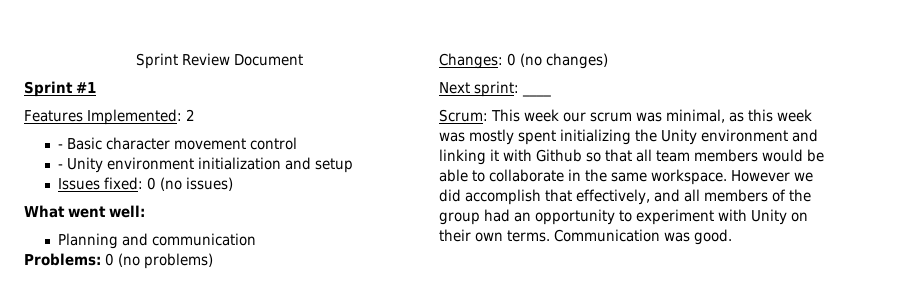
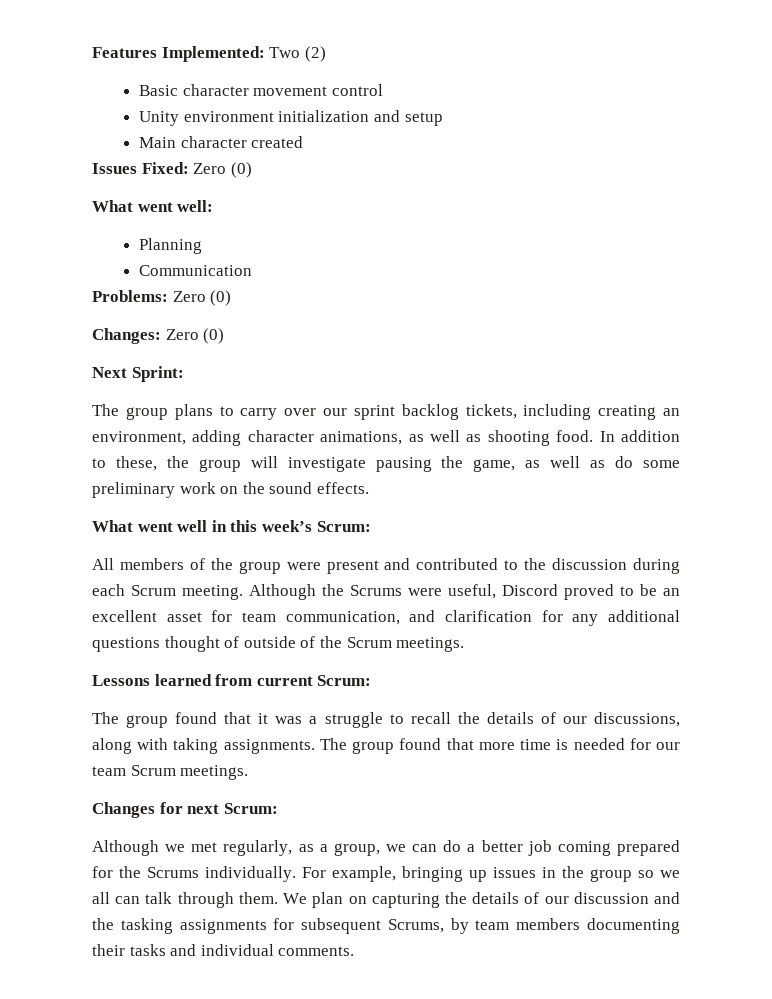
- Sprint Review Document
- Sprint #1
- Features Implemented: 2
- - Basic character movement control
+ Features Implemented: Two (2)
+ Basic character movement control
- - Unity environment initialization and setup
+ Unity environment initialization and setup
- Issues fixed: 0 (no issues)
+ Main character created
+ Issues Fixed: Zero (0)
- Planning and communication
+ Planning
+ Communication
- Problems: 0 (no problems)
- Changes: 0 (no changes)
- Next sprint: ____
- Scrum: This week our scrum was minimal, as this week was mostly spent initializing the Unity environment and linking it with Github so that all team members would be able to collaborate in the same workspace. However we did accomplish that effectively, and all members of the group had an opportunity to experiment with Unity on their own terms. Communication was good.
+ Problems: Zero (0)
+ Changes: Zero (0)
+ Next Sprint:
+ The group plans to carry over our sprint backlog tickets, including creating an environment, adding character animations, as well as shooting food. In addition to these, the group will investigate pausing the game, as well as do some preliminary work on the sound effects.
+ What went well in this week’s Scrum:
+ All members of the group were present and contributed to the discussion during each Scrum meeting. Although the Scrums were useful, Discord proved to be an excellent asset for team communication, and clarification for any additional questions thought of outside of the Scrum meetings.
+ Lessons learned from current Scrum:
+ The group found that it was a struggle to recall the details of our discussions, along with taking assignments. The group found that more time is needed for our team Scrum meetings.
+ Changes for next Scrum:
+ Although we met regularly, as a group, we can do a better job coming prepared for the Scrums individually. For example, bringing up issues in the group so we all can talk through them. We plan on capturing the details of our discussion and the tasking assignments for subsequent Scrums, by team members documenting their tasks and individual comments.

